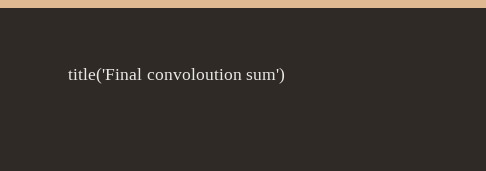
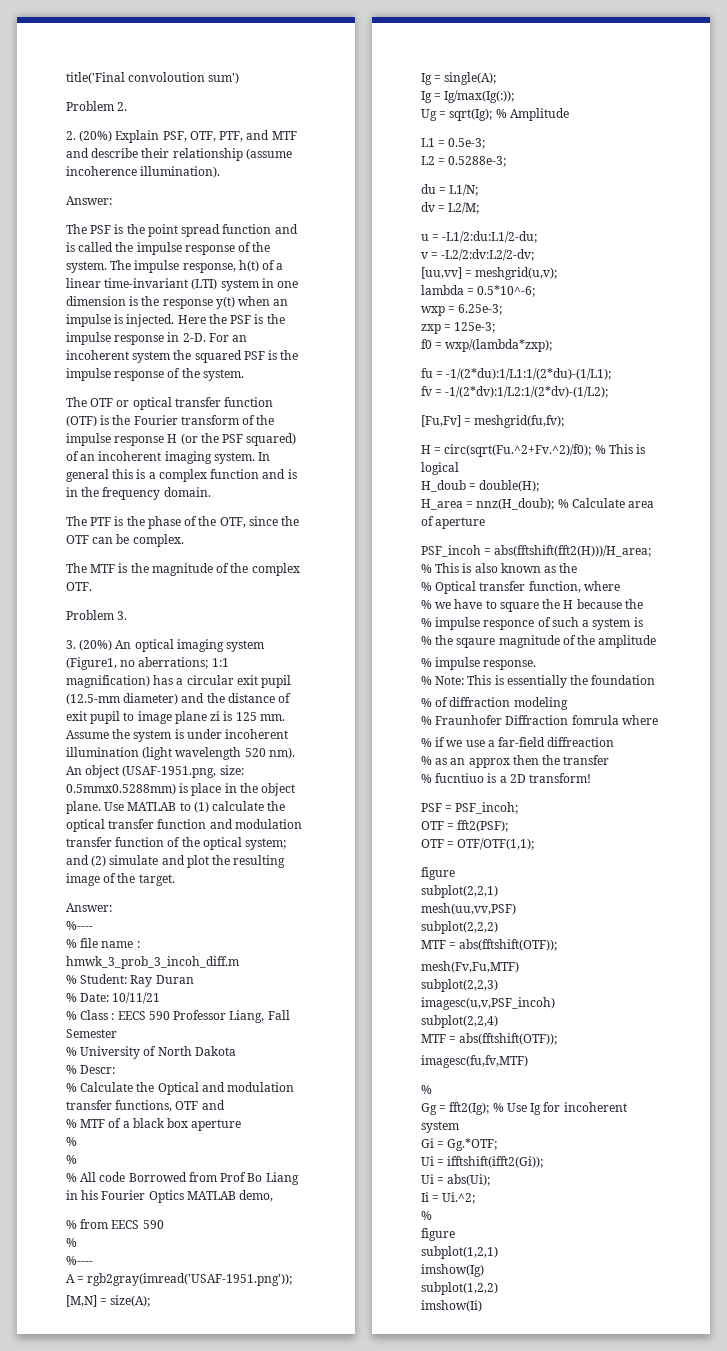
+ Problem 2.
+ 2. (20%) Explain PSF, OTF, PTF, and MTF and describe their relationship (assume incoherence illumination).
+ Answer:
+ The PSF is the point spread function and is called the impulse response of the system. The impulse response, h(t) of a linear time-invariant (LTI) system in one dimension is the response y(t) when an impulse is injected. Here the PSF is the impulse response in 2-D. For an incoherent system the squared PSF is the impulse response of the system.
+ The OTF or optical transfer function (OTF) is the Fourier transform of the impulse response H (or the PSF squared) of an incoherent imaging system. In general this is a complex function and is in the frequency domain.
+ The PTF is the phase of the OTF, since the OTF can be complex.
+ The MTF is the magnitude of the complex OTF.
+ Problem 3.
+ 3. (20%) An optical imaging system (Figure1, no aberrations; 1:1 magnification) has a circular exit pupil (12.5-mm diameter) and the distance of exit pupil to image plane zi is 125 mm. Assume the system is under incoherent illumination (light wavelength 520 nm). An object (USAF-1951.png, size: 0.5mmx0.5288mm) is place in the object plane. Use MATLAB to (1) calculate the optical transfer function and modulation transfer function of the optical system; and (2) simulate and plot the resulting image of the target.
+ Answer:
+ %----
+ % file name : hmwk_3_prob_3_incoh_diff.m
+ % Student: Ray Duran
+ % Date: 10/11/21
+ % Class : EECS 590 Professor Liang, Fall Semester
+ % University of North Dakota
+ % Descr:
+ % Calculate the Optical and modulation transfer functions, OTF and
+ % MTF of a black box aperture
+ %
+ %
+ % All code Borrowed from Prof Bo Liang in his Fourier Optics MATLAB demo,
+ % from EECS 590
+ %
+ %----
+ A = rgb2gray(imread('USAF-1951.png'));
+ [M,N] = size(A);
+ Ig = single(A);
+ Ig = Ig/max(Ig(:));
+ Ug = sqrt(Ig); % Amplitude
+ L1 = 0.5e-3;
+ L2 = 0.5288e-3;
+ du = L1/N;
+ dv = L2/M;
+ u = -L1/2:du:L1/2-du;
+ v = -L2/2:dv:L2/2-dv;
+ [uu,vv] = meshgrid(u,v);
+ lambda = 0.5*10^-6;
+ wxp = 6.25e-3;
+ zxp = 125e-3;
+ f0 = wxp/(lambda*zxp);
+ fu = -1/(2*du):1/L1:1/(2*du)-(1/L1);
+ fv = -1/(2*dv):1/L2:1/(2*dv)-(1/L2);
+ [Fu,Fv] = meshgrid(fu,fv);
+ H = circ(sqrt(Fu.^2+Fv.^2)/f0); % This is logical
+ H_doub = double(H);
+ H_area = nnz(H_doub); % Calculate area of aperture
+ PSF_incoh = abs(fftshift(fft2(H)))/H_area; % This is also known as the
+ % Optical transfer function, where
+ % we have to square the H because the
+ % impulse responce of such a system is
+ % the sqaure magnitude of the amplitude
+ % impulse response.
+ % Note: This is essentially the foundation
+ % of diffraction modeling
+ % Fraunhofer Diffraction fomrula where
+ % if we use a far-field diffreaction
+ % as an approx then the transfer
+ % fucntiuo is a 2D transform!
+ PSF = PSF_incoh;
+ OTF = fft2(PSF);
+ OTF = OTF/OTF(1,1);
+ figure
+ subplot(2,2,1)
+ mesh(uu,vv,PSF)
+ subplot(2,2,2)
+ MTF = abs(fftshift(OTF));
+ mesh(Fv,Fu,MTF)
+ subplot(2,2,3)
+ imagesc(u,v,PSF_incoh)
+ subplot(2,2,4)
+ MTF = abs(fftshift(OTF));
+ imagesc(fu,fv,MTF)
+ %
+ Gg = fft2(Ig); % Use Ig for incoherent system
+ Gi = Gg.*OTF;
+ Ui = ifftshift(ifft2(Gi));
+ Ui = abs(Ui);
+ Ii = Ui.^2;
+ %
+ figure
+ subplot(1,2,1)
+ imshow(Ig)
+ subplot(1,2,2)
+ imshow(Ii)

